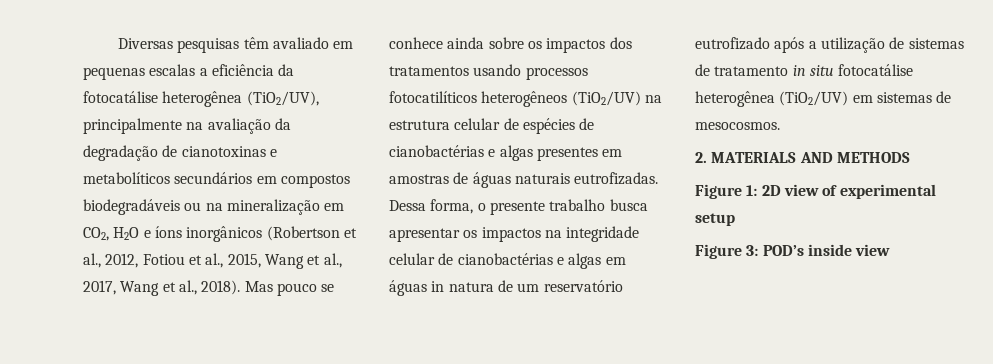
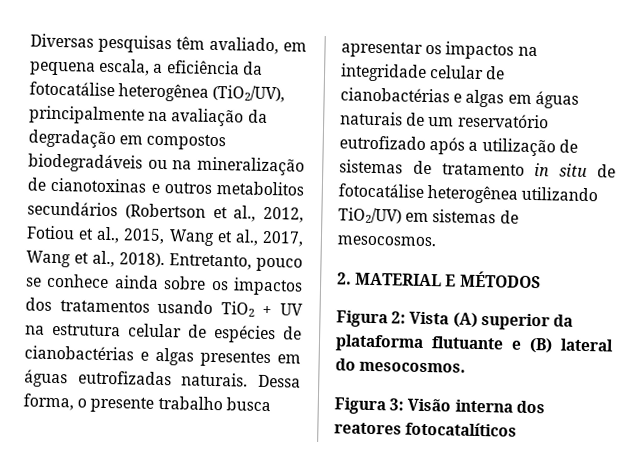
- Diversas pesquisas têm avaliado em pequenas escalas a eficiência da fotocatálise heterogênea (TiO2/UV), principalmente na avaliação da degradação de cianotoxinas e metabolíticos secundários em compostos biodegradáveis ou na mineralização em CO2, H2O e íons inorgânicos (Robertson et al., 2012, Fotiou et al., 2015, Wang et al., 2017, Wang et al., 2018).
+ Diversas pesquisas têm avaliado, em pequena escala, a eficiência da fotocatálise heterogênea (TiO2/UV), principalmente na avaliação da degradação em compostos biodegradáveis ou na mineralização de cianotoxinas e outros metabolitos secundários (Robertson et al., 2012, Fotiou et al., 2015, Wang et al., 2017, Wang et al., 2018).
- Mas pouco se conhece ainda sobre os impactos dos tratamentos usando processos fotocatilíticos heterogêneos (TiO2/UV) na estrutura celular de espécies de cianobactérias e algas presentes em amostras de águas naturais eutrofizadas.
+ Entretanto, pouco se conhece ainda sobre os impactos dos tratamentos usando TiO2 + UV na estrutura celular de espécies de cianobactérias e algas presentes em águas eutrofizadas naturais.
- Dessa forma, o presente trabalho busca apresentar os impactos na integridade celular de cianobactérias e algas em águas in natura de um reservatório eutrofizado após a utilização de sistemas de tratamento in situ fotocatálise heterogênea (TiO2/UV) em sistemas de mesocosmos.
+ Dessa forma, o presente trabalho busca apresentar os impactos na integridade celular de cianobactérias e algas em águas naturais de um reservatório eutrofizado após a utilização de sistemas de tratamento in situ de fotocatálise heterogênea utilizando TiO2/UV) em sistemas de mesocosmos.
- 2. MATERIALS AND METHODS
- Figure 1: 2D view of experimental setup
- Figure 3: POD’s inside view
+ 2. MATERIAL E MÉTODOS
+ Figura 2: Vista (A) superior da plataforma flutuante e (B) lateral do mesocosmos.
+ Figura 3: Visão interna dos reatores fotocatalíticos

